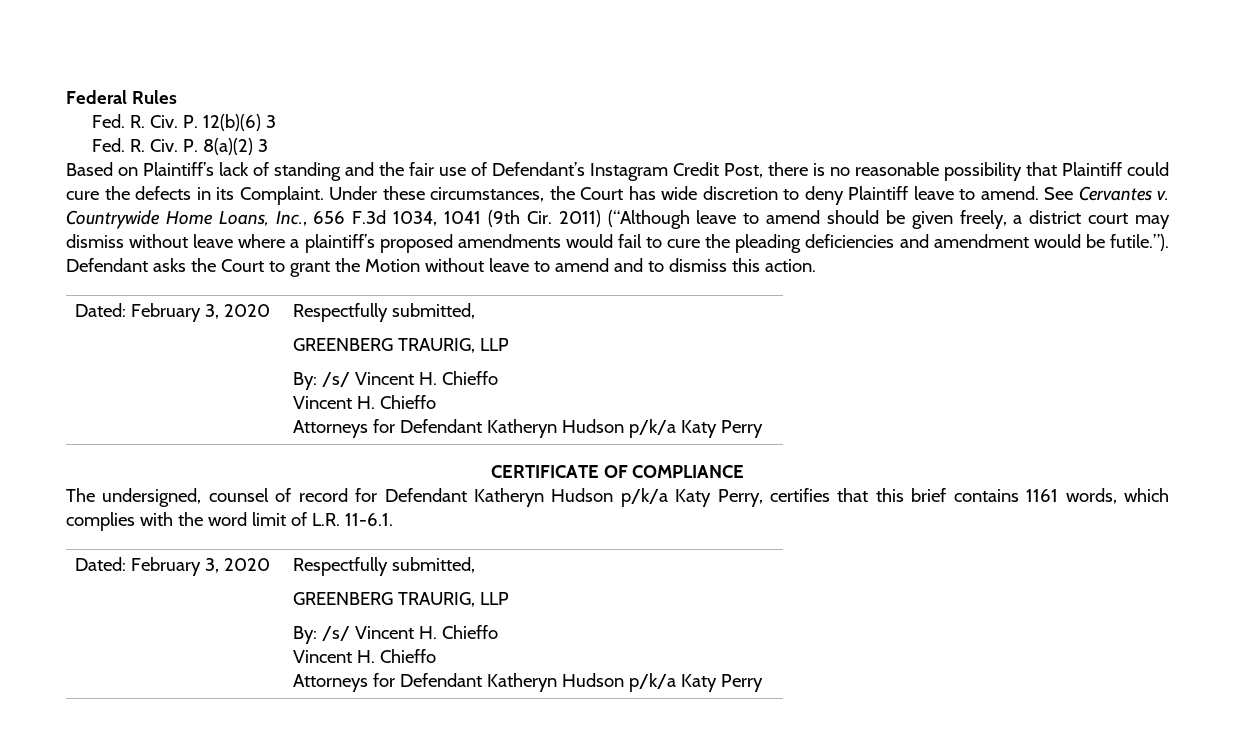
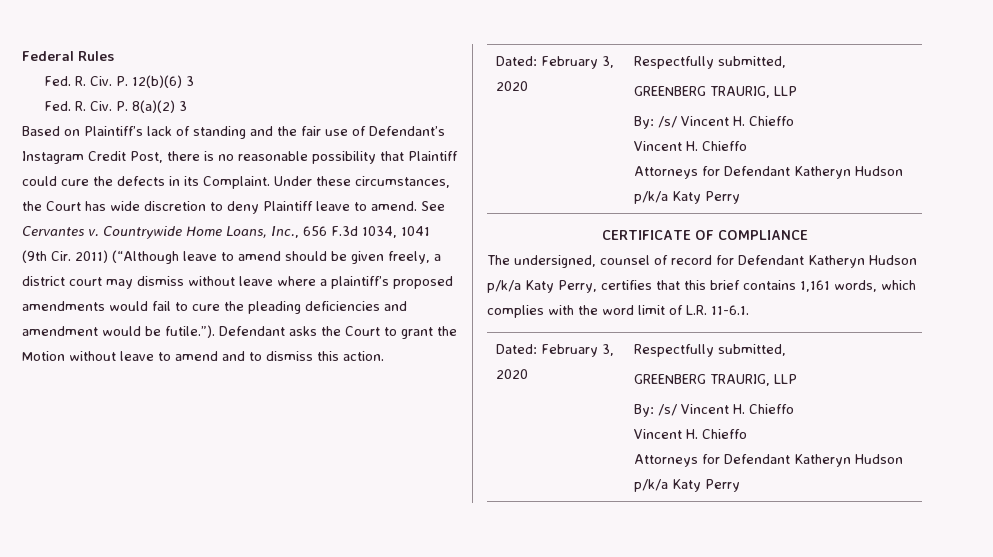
- The undersigned, counsel of record for Defendant Katheryn Hudson p/k/a Katy Perry, certifies that this brief contains 1161 words, which complies with the word limit of L.R. 11-6.1.
+ The undersigned, counsel of record for Defendant Katheryn Hudson p/k/a Katy Perry, certifies that this brief contains 1,161 words, which complies with the word limit of L.R. 11-6.1.

